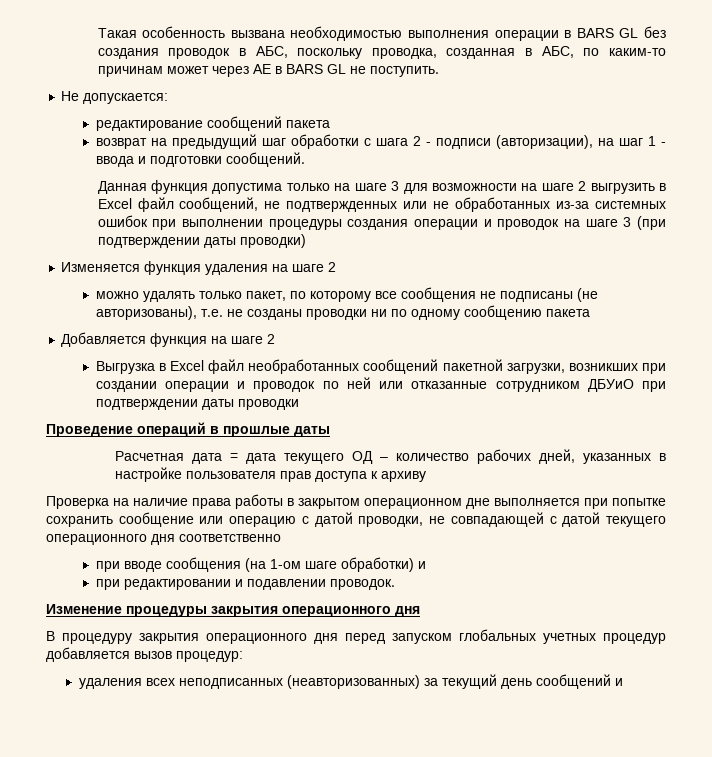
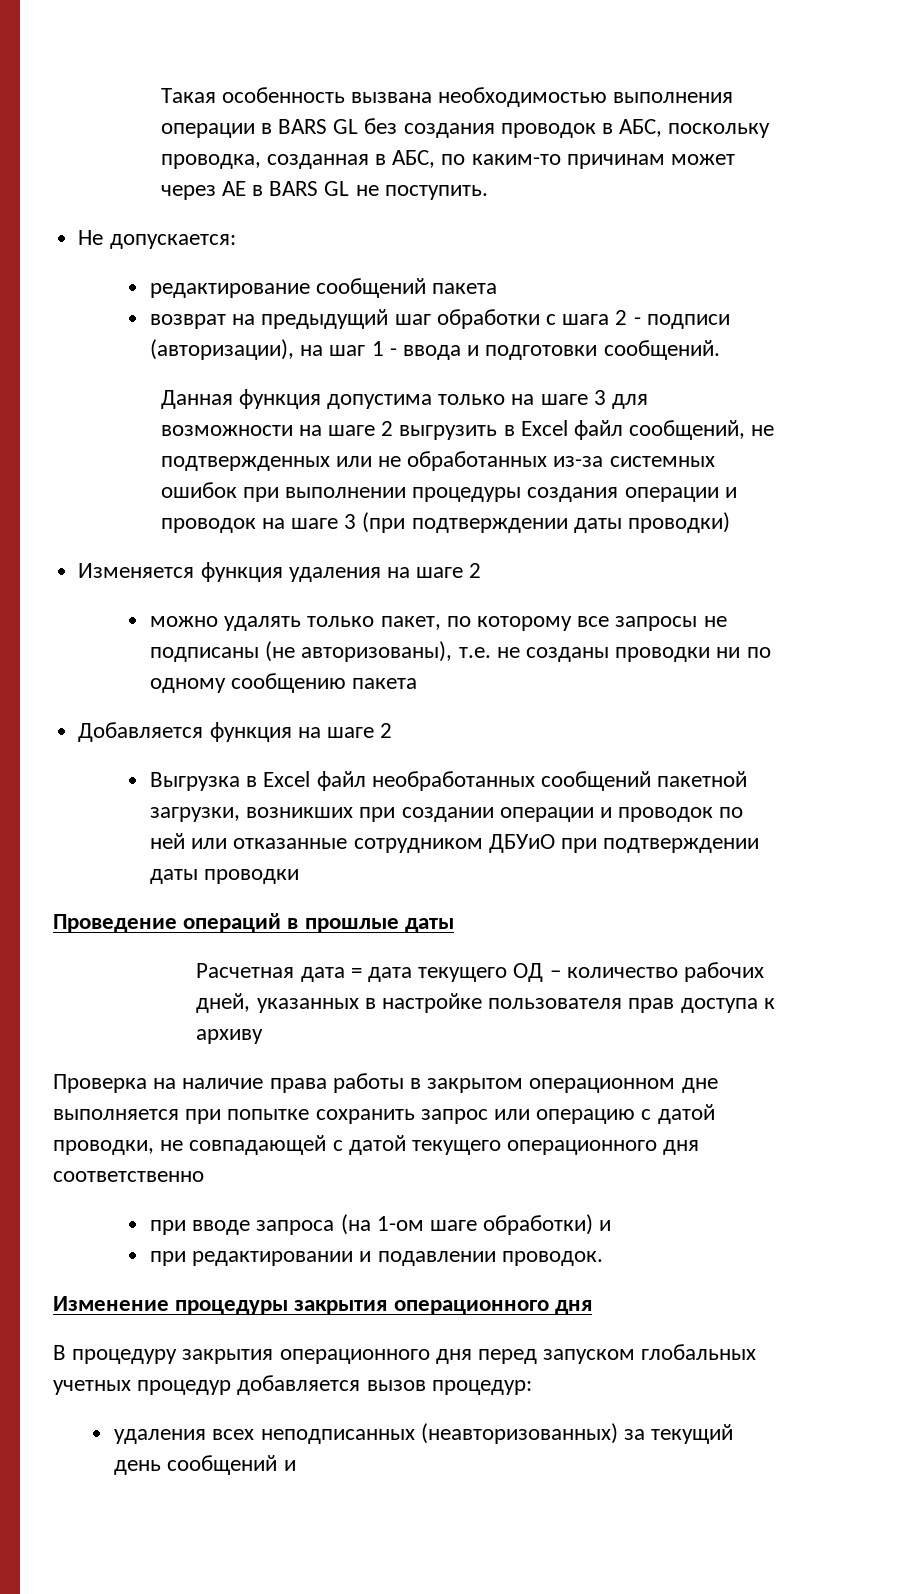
- можно удалять только пакет, по которому все сообщения не подписаны (не авторизованы), т.е. не созданы проводки ни по одному сообщению пакета
+ можно удалять только пакет, по которому все запросы не подписаны (не авторизованы), т.е. не созданы проводки ни по одному сообщению пакета
- Проверка на наличие права работы в закрытом операционном дне выполняется при попытке сохранить сообщение или операцию с датой проводки, не совпадающей с датой текущего операционного дня соответственно
+ Проверка на наличие права работы в закрытом операционном дне выполняется при попытке сохранить запрос или операцию с датой проводки, не совпадающей с датой текущего операционного дня соответственно
- при вводе сообщения (на 1-ом шаге обработки) и
+ при вводе запроса (на 1-ом шаге обработки) и

